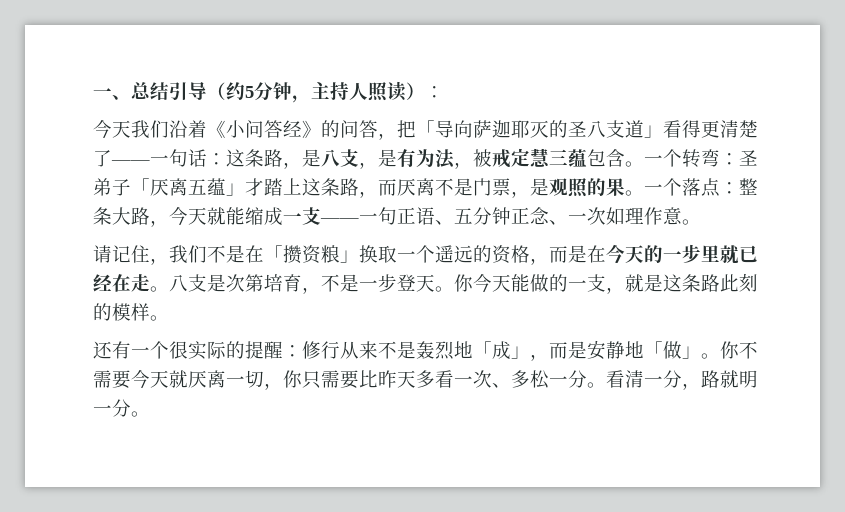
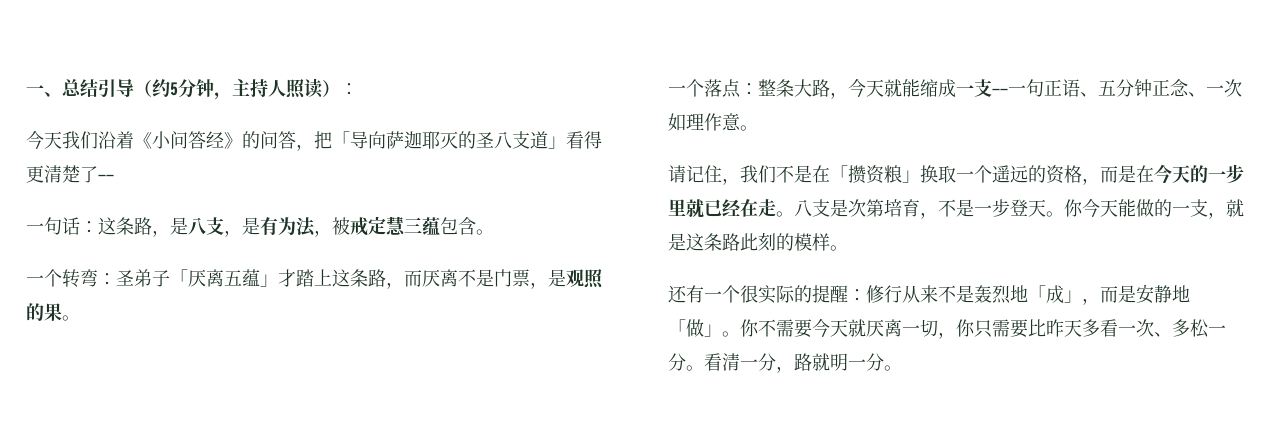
- 今天我们沿着《小问答经》的问答，把「导向萨迦耶灭的圣八支道」看得更清楚了——一句话：
+ 今天我们沿着《小问答经》的问答，把「导向萨迦耶灭的圣八支道」看得更清楚了——
+ 一句话：
- 这条路，是八支，是有为法，被戒定慧三蕴包含。一个转弯：
+ 这条路，是八支，是有为法，被戒定慧三蕴包含。
+ 一个转弯：
- 圣弟子「厌离五蕴」才踏上这条路，而厌离不是门票，是观照的果。一个落点：
+ 圣弟子「厌离五蕴」才踏上这条路，而厌离不是门票，是观照的果。
+ 一个落点：

